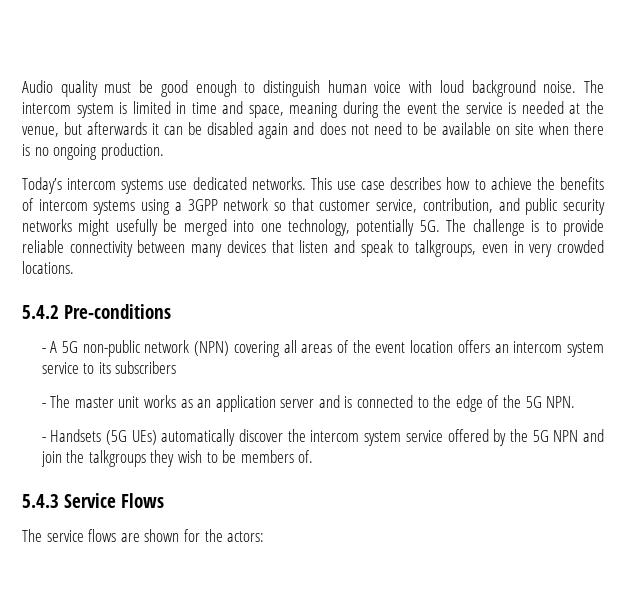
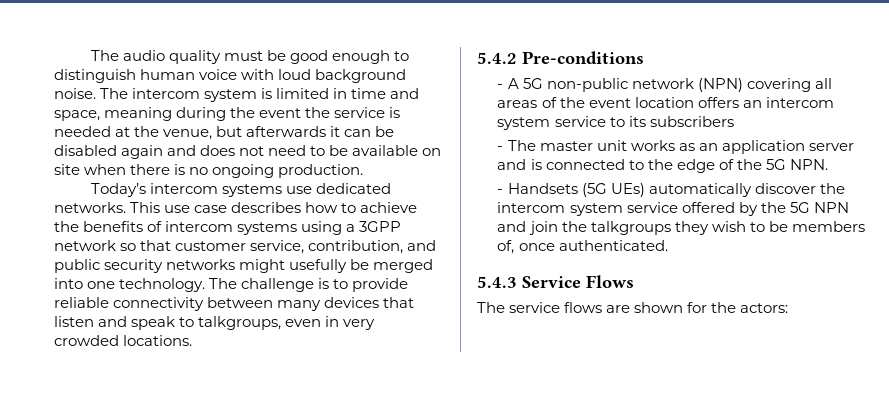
- Audio quality must be good enough to distinguish human voice with loud background noise.
+ The audio quality must be good enough to distinguish human voice with loud background noise.
- This use case describes how to achieve the benefits of intercom systems using a 3GPP network so that customer service, contribution, and public security networks might usefully be merged into one technology, potentially 5G.
+ This use case describes how to achieve the benefits of intercom systems using a 3GPP network so that customer service, contribution, and public security networks might usefully be merged into one technology.
- - Handsets (5G UEs) automatically discover the intercom system service offered by the 5G NPN and join the talkgroups they wish to be members of.
+ - Handsets (5G UEs) automatically discover the intercom system service offered by the 5G NPN and join the talkgroups they wish to be members of, once authenticated.

